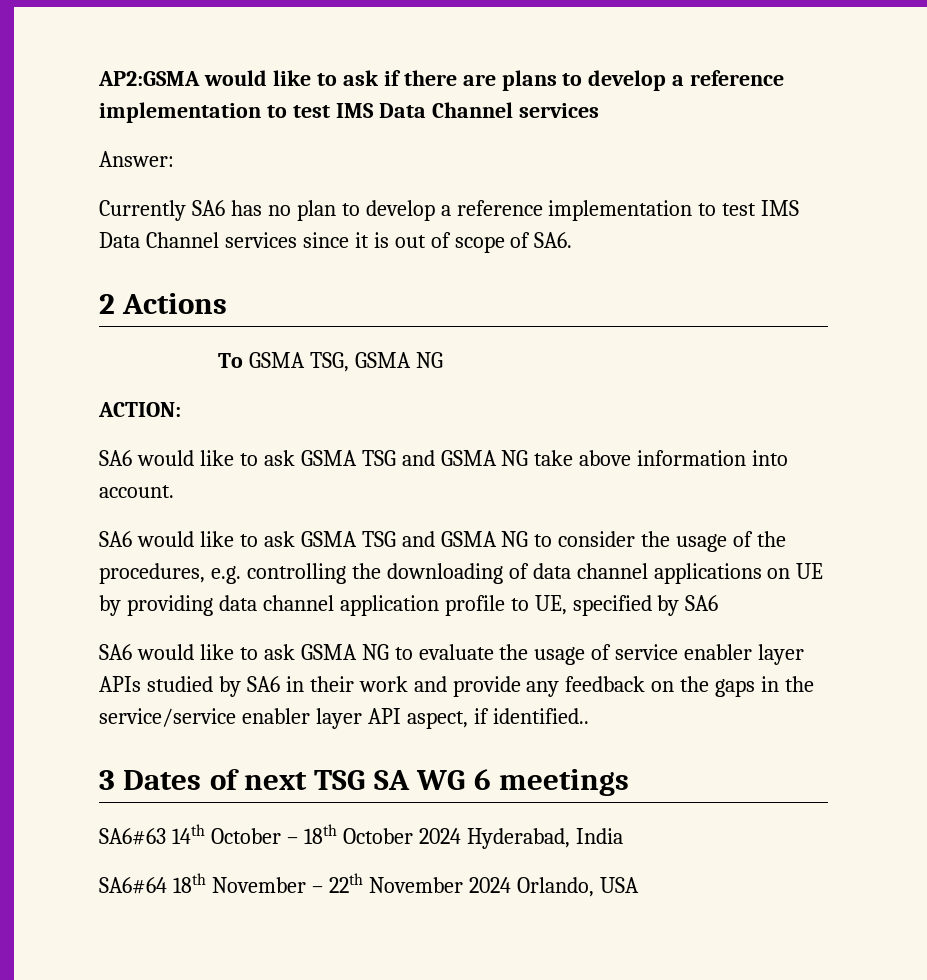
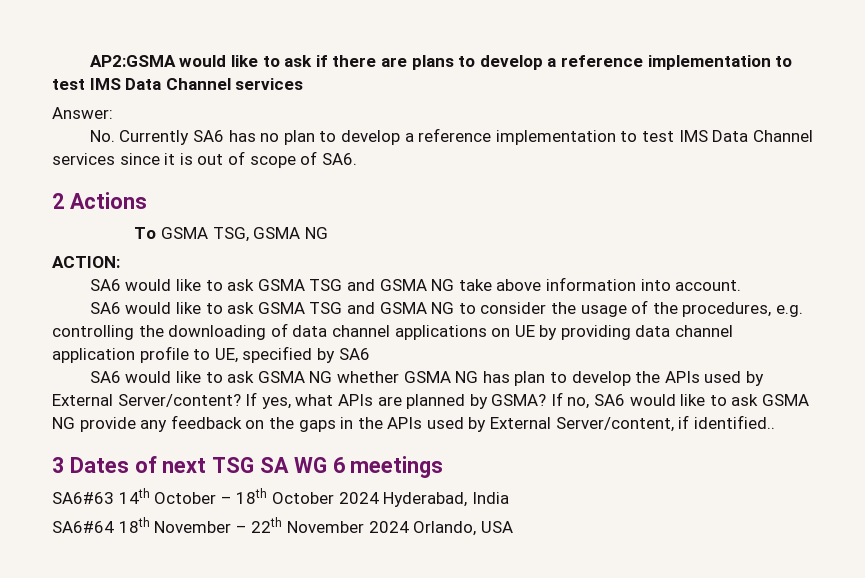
- Currently SA6 has no plan to develop a reference implementation to test IMS Data Channel services since it is out of scope of SA6.
+ No. Currently SA6 has no plan to develop a reference implementation to test IMS Data Channel services since it is out of scope of SA6.
- SA6 would like to ask GSMA NG to evaluate the usage of service enabler layer APIs studied by SA6 in their work and provide any feedback on the gaps in the service/service enabler layer API aspect, if identified..
+ SA6 would like to ask GSMA NG whether GSMA NG has plan to develop the APIs used by External Server/content? If yes, what APIs are planned by GSMA? If no, SA6 would like to ask GSMA NG provide any feedback on the gaps in the APIs used by External Server/content, if identified..

